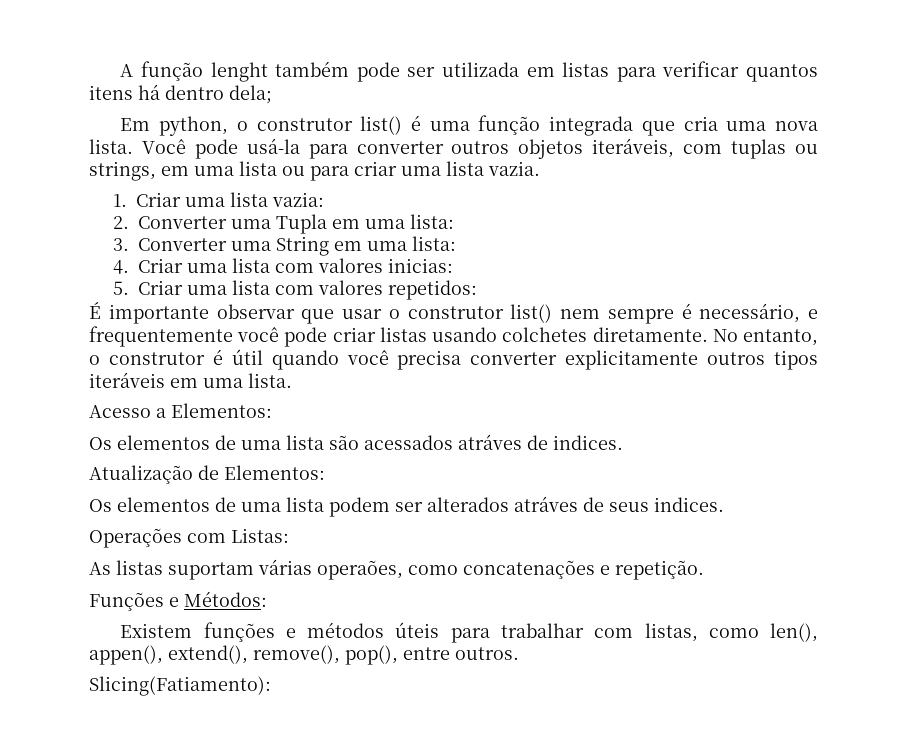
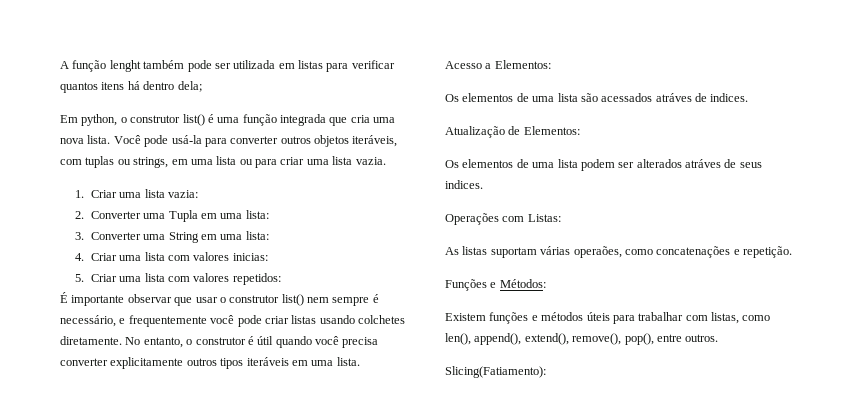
- Existem funções e métodos úteis para trabalhar com listas, como len(), appen(), extend(), remove(), pop(), entre outros.
+ Existem funções e métodos úteis para trabalhar com listas, como len(), append(), extend(), remove(), pop(), entre outros.

